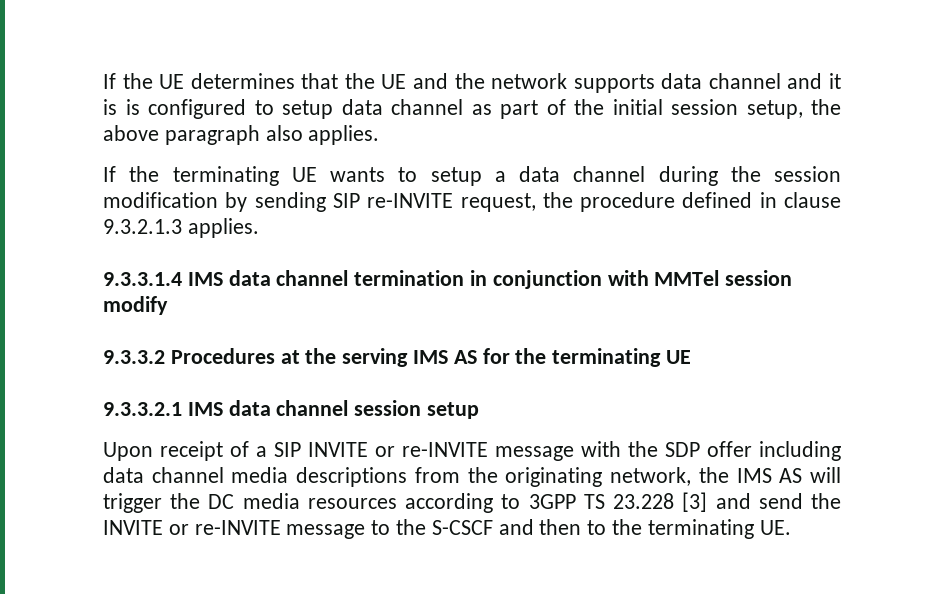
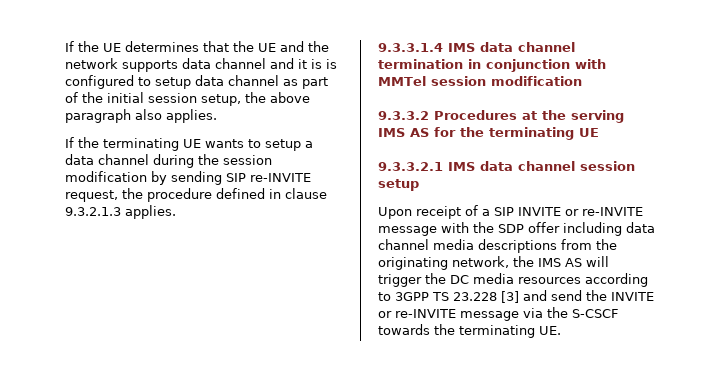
- 9.3.3.1.4 IMS data channel termination in conjunction with MMTel session modify
+ 9.3.3.1.4 IMS data channel termination in conjunction with MMTel session modification
- Upon receipt of a SIP INVITE or re-INVITE message with the SDP offer including data channel media descriptions from the originating network, the IMS AS will trigger the DC media resources according to 3GPP TS 23.228 [3] and send the INVITE or re-INVITE message to the S-CSCF and then to the terminating UE.
+ Upon receipt of a SIP INVITE or re-INVITE message with the SDP offer including data channel media descriptions from the originating network, the IMS AS will trigger the DC media resources according to 3GPP TS 23.228 [3] and send the INVITE or re-INVITE message via the S-CSCF towards the terminating UE.

